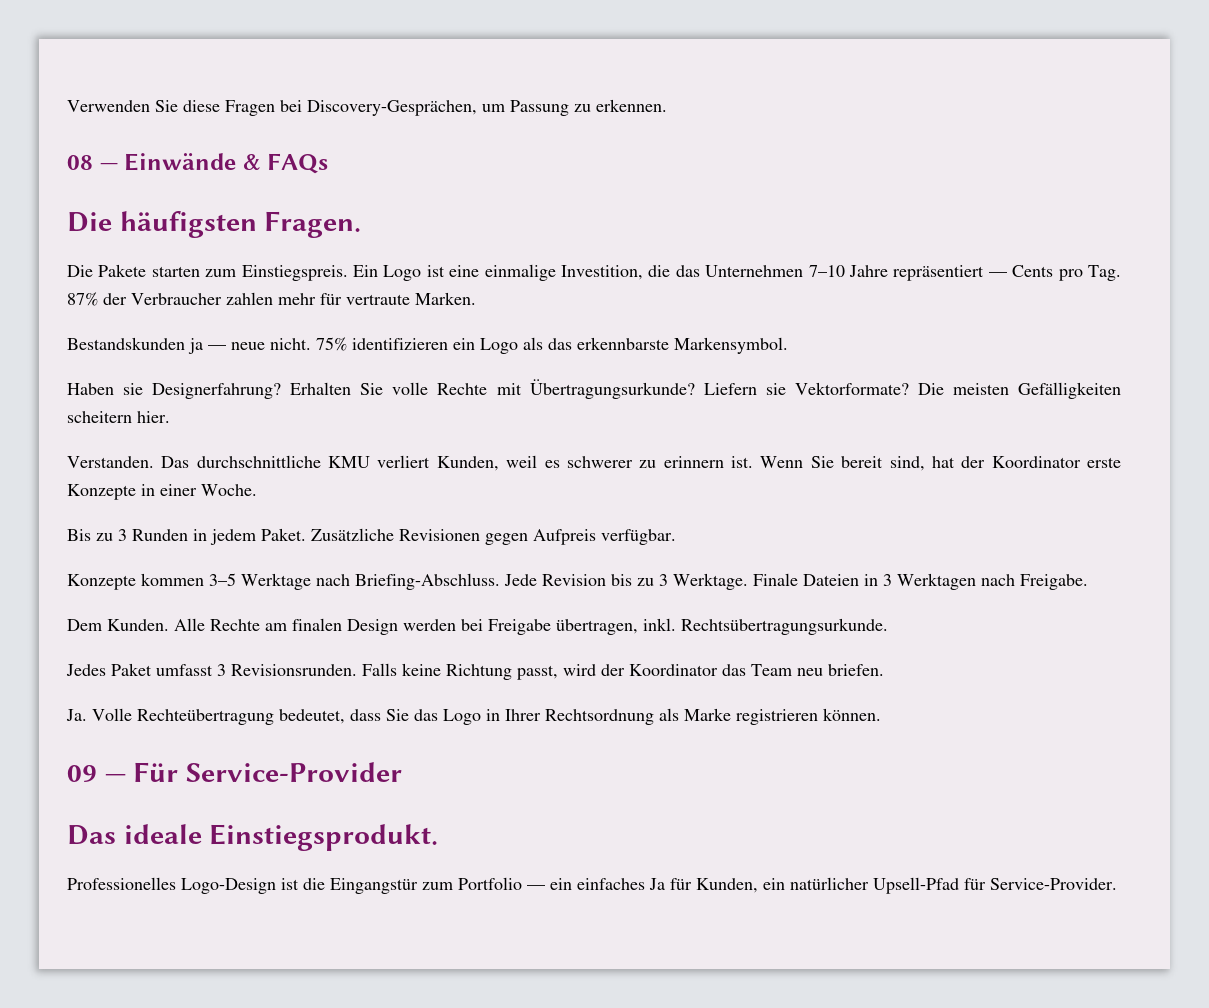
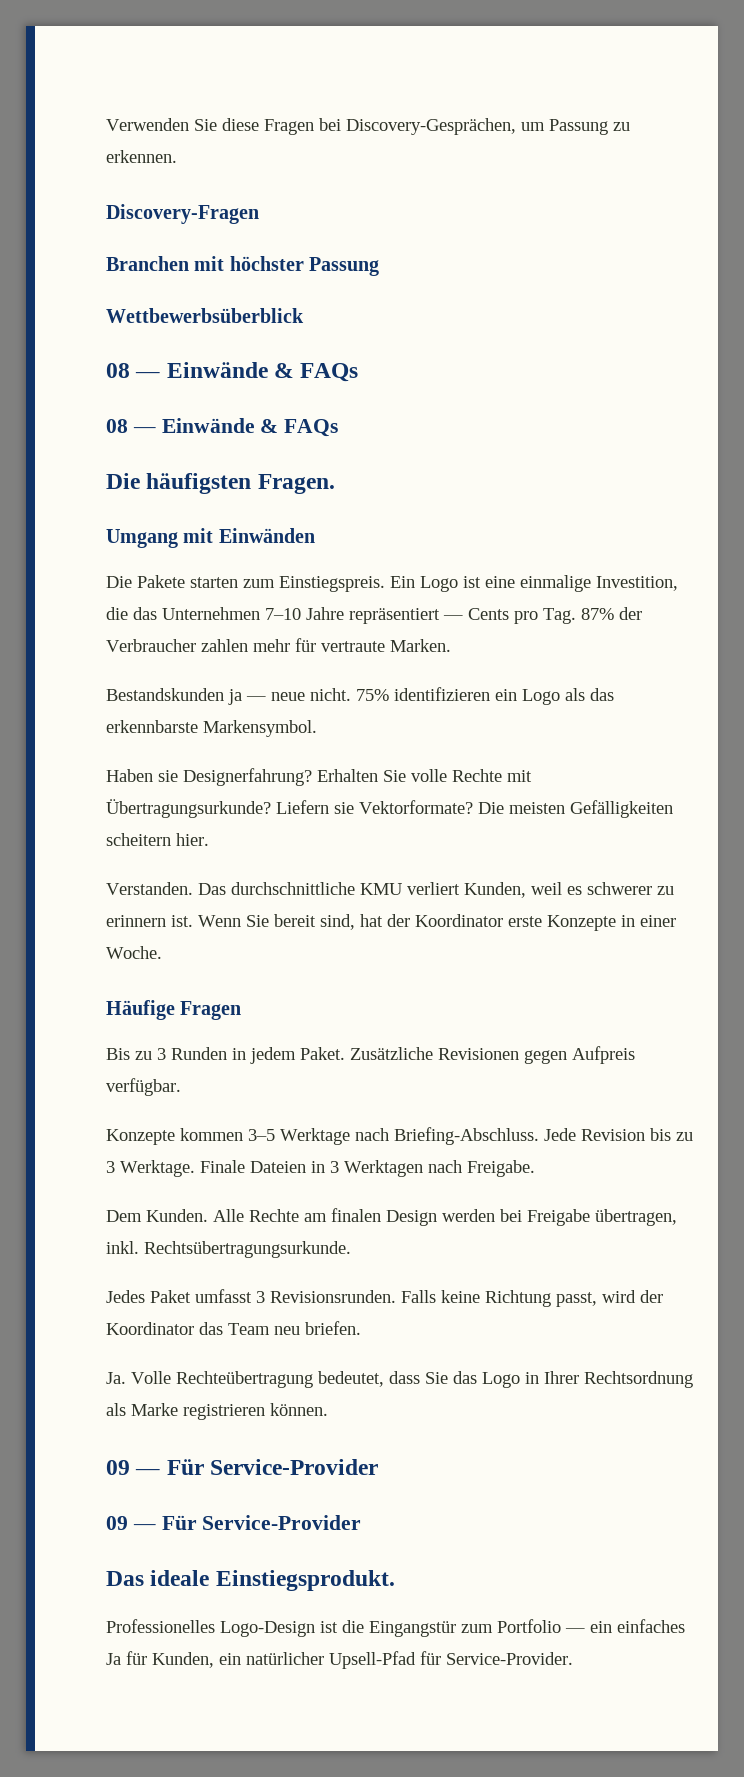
+ Discovery-Fragen
+ Branchen mit höchster Passung
+ Wettbewerbsüberblick
+ 08 — Einwände & FAQs
+ Umgang mit Einwänden
+ Häufige Fragen
  Ja. Volle Rechteübertragung bedeutet, dass Sie das Logo in Ihrer Rechtsordnung als Marke registrieren können.
+ 09 — Für Service-Provider

